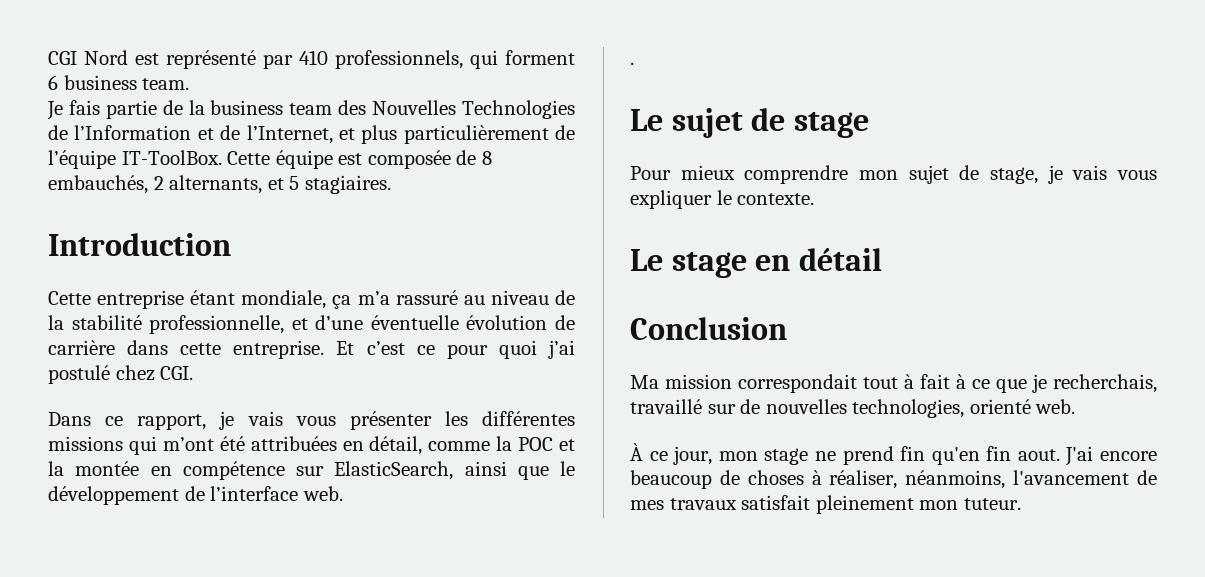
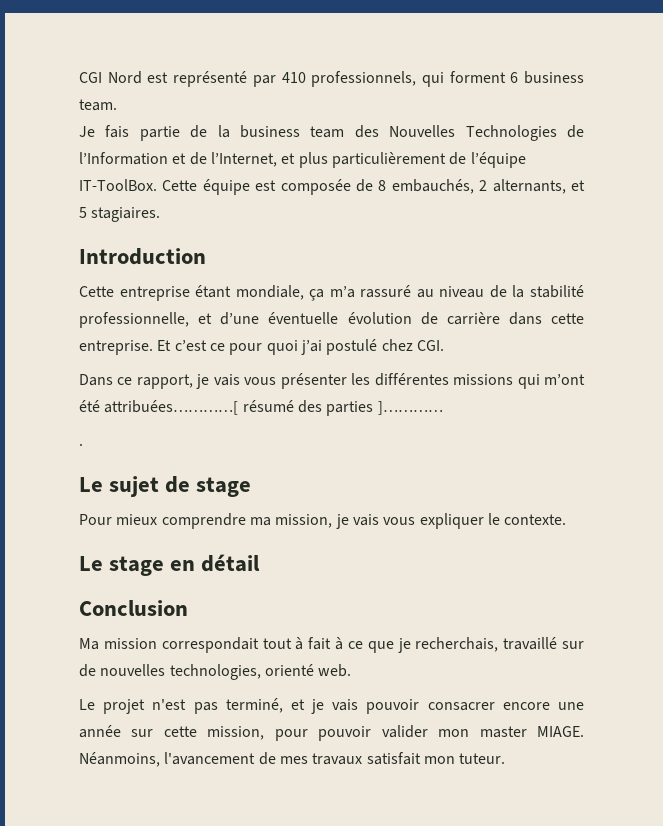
- Dans ce rapport, je vais vous présenter les différentes missions qui m’ont été attribuées en détail, comme la POC et la montée en compétence sur ElasticSearch, ainsi que le développement de l’interface web.
+ Dans ce rapport, je vais vous présenter les différentes missions qui m’ont été attribuées…………[ résumé des parties ]…………
- Pour mieux comprendre mon sujet de stage, je vais vous expliquer le contexte.
+ Pour mieux comprendre ma mission, je vais vous expliquer le contexte.
- À ce jour, mon stage ne prend fin qu'en fin aout. J'ai encore beaucoup de choses à réaliser, néanmoins, l'avancement de mes travaux satisfait pleinement mon tuteur.
+ Le projet n'est pas terminé, et je vais pouvoir consacrer encore une année sur cette mission, pour pouvoir valider mon master MIAGE. Néanmoins, l'avancement de mes travaux satisfait mon tuteur.

